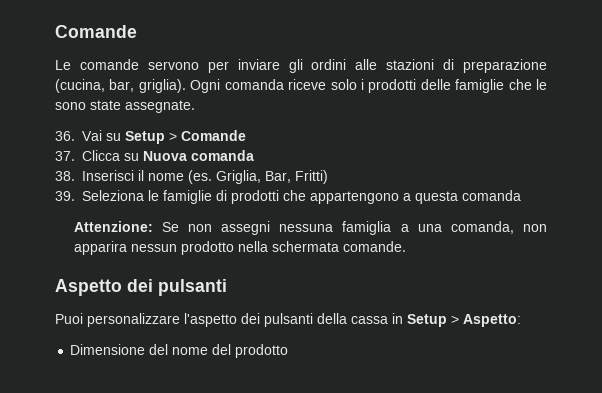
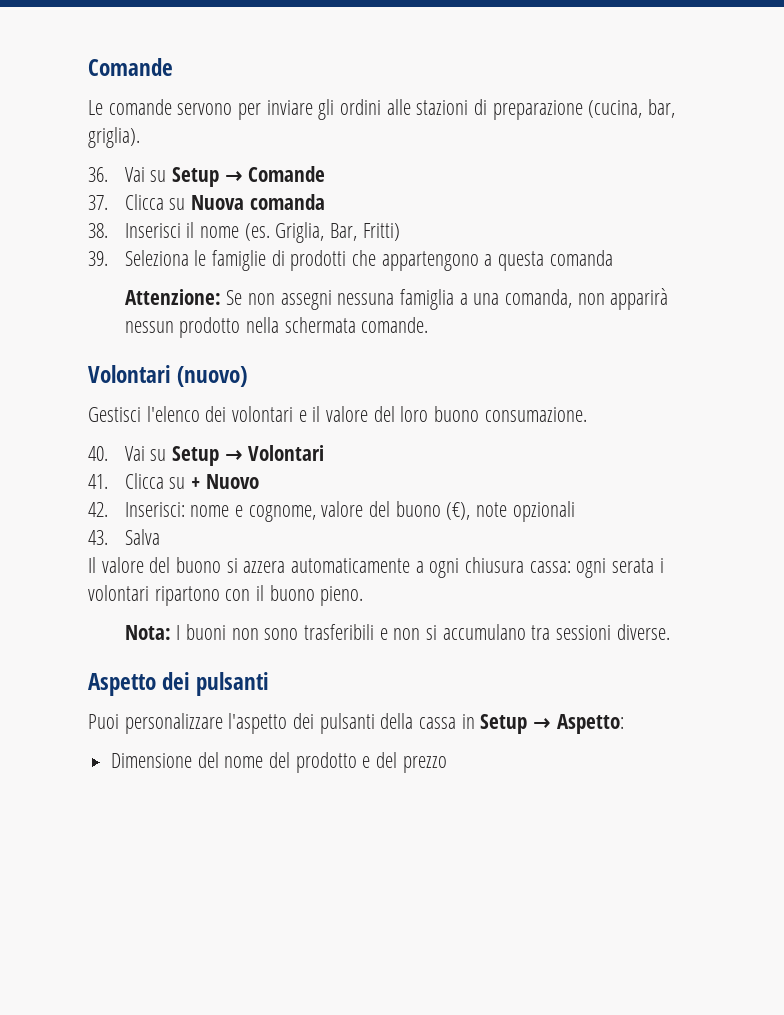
- Ogni comanda riceve solo i prodotti delle famiglie che le sono state assegnate.
- 36. Vai su Setup > Comande
+ 36. Vai su Setup → Comande
- Attenzione: Se non assegni nessuna famiglia a una comanda, non apparira nessun prodotto nella schermata comande.
+ Attenzione: Se non assegni nessuna famiglia a una comanda, non apparirà nessun prodotto nella schermata comande.
+ Volontari (nuovo)
+ Gestisci l'elenco dei volontari e il valore del loro buono consumazione.
+ 40. Vai su Setup → Volontari
+ 41. Clicca su + Nuovo
+ 42. Inserisci: nome e cognome, valore del buono (€), note opzionali
+ 43. Salva
+ Il valore del buono si azzera automaticamente a ogni chiusura cassa: ogni serata i volontari ripartono con il buono pieno.
+ Nota: I buoni non sono trasferibili e non si accumulano tra sessioni diverse.
- Puoi personalizzare l'aspetto dei pulsanti della cassa in Setup > Aspetto:
+ Puoi personalizzare l'aspetto dei pulsanti della cassa in Setup → Aspetto:
- Dimensione del nome del prodotto
+ Dimensione del nome del prodotto e del prezzo

